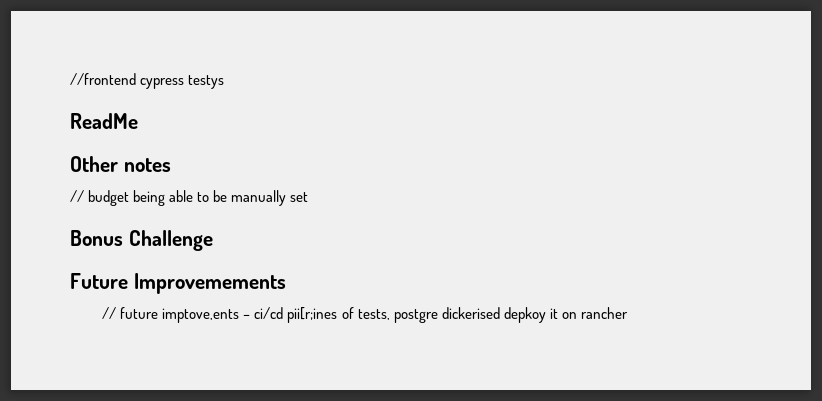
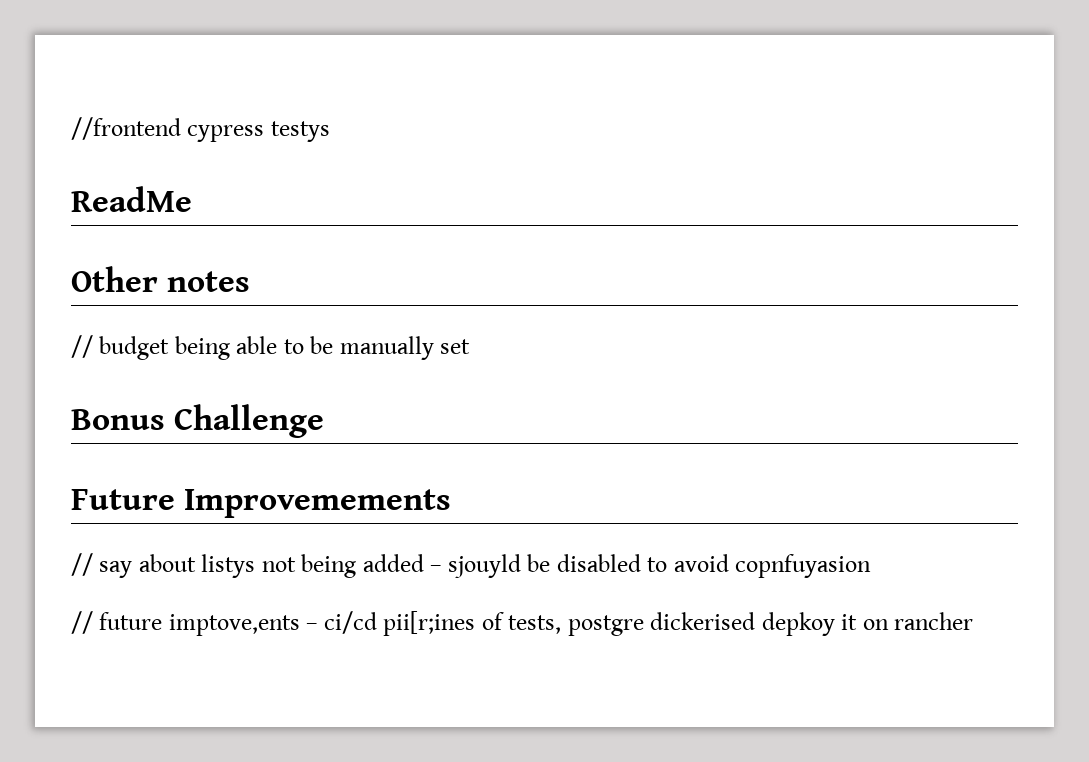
+ // say about listys not being added – sjouyld be disabled to avoid copnfuyasion

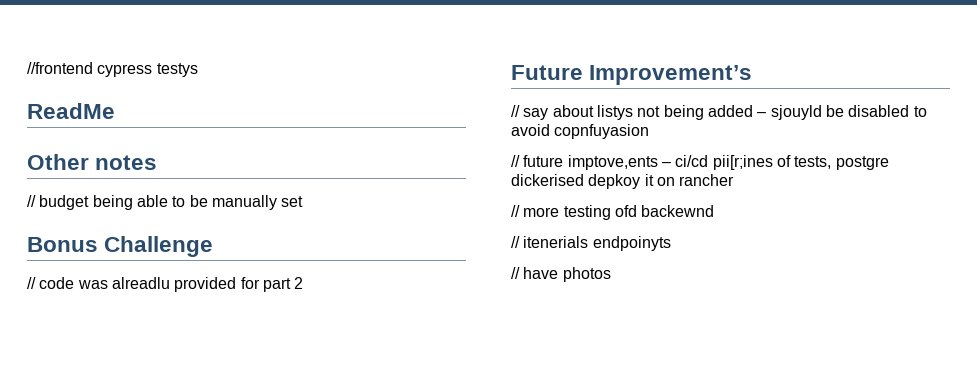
+ // code was alreadlu provided for part 2
- Future Improvemements
+ Future Improvement’s
+ // more testing ofd backewnd
+ // itenerials endpoinyts
+ // have photos

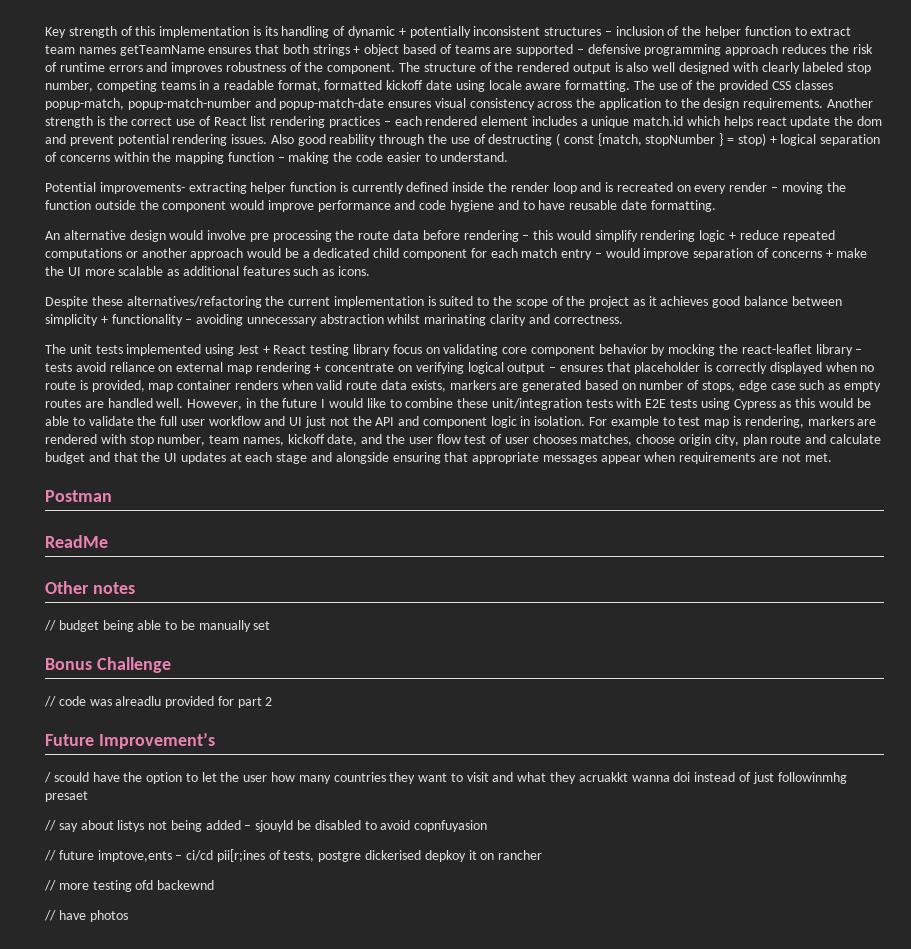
- //frontend cypress testys
+ Key strength of this implementation is its handling of dynamic + potentially inconsistent structures – inclusion of the helper function to extract team names getTeamName ensures that both strings + object based of teams are supported – defensive programming approach reduces the risk of runtime errors and improves robustness of the component. The structure of the rendered output is also well designed with clearly labeled stop number, competing teams in a readable format, formatted kickoff date using locale aware formatting. The use of the provided CSS classes popup-match, popup-match-number and popup-match-date ensures visual consistency across the application to the design requirements. Another strength is the correct use of React list rendering practices – each rendered element includes a unique match.id which helps react update the dom and prevent potential rendering issues. Also good reability through the use of destructing ( const {match, stopNumber } = stop) + logical separation of concerns within the mapping function – making the code easier to understand.
+ Potential improvements- extracting helper function is currently defined inside the render loop and is recreated on every render – moving the function outside the component would improve performance and code hygiene and to have reusable date formatting.
+ An alternative design would involve pre processing the route data before rendering – this would simplify rendering logic + reduce repeated computations or another approach would be a dedicated child component for each match entry – would improve separation of concerns + make the UI more scalable as additional features such as icons.
+ Despite these alternatives/refactoring the current implementation is suited to the scope of the project as it achieves good balance between simplicity + functionality – avoiding unnecessary abstraction whilst marinating clarity and correctness.
+ The unit tests implemented using Jest + React testing library focus on validating core component behavior by mocking the react-leaflet library – tests avoid reliance on external map rendering + concentrate on verifying logical output – ensures that placeholder is correctly displayed when no route is provided, map container renders when valid route data exists, markers are generated based on number of stops, edge case such as empty routes are handled well. However, in the future I would like to combine these unit/integration tests with E2E tests using Cypress as this would be able to validate the full user workflow and UI just not the API and component logic in isolation. For example to test map is rendering, markers are rendered with stop number, team names, kickoff date, and the user flow test of user chooses matches, choose origin city, plan route and calculate budget and that the UI updates at each stage and alongside ensuring that appropriate messages appear when requirements are not met.
+ Postman
+ / scould have the option to let the user how many countries they want to visit and what they acruakkt wanna doi instead of just followinmhg presaet
- // itenerials endpoinyts

